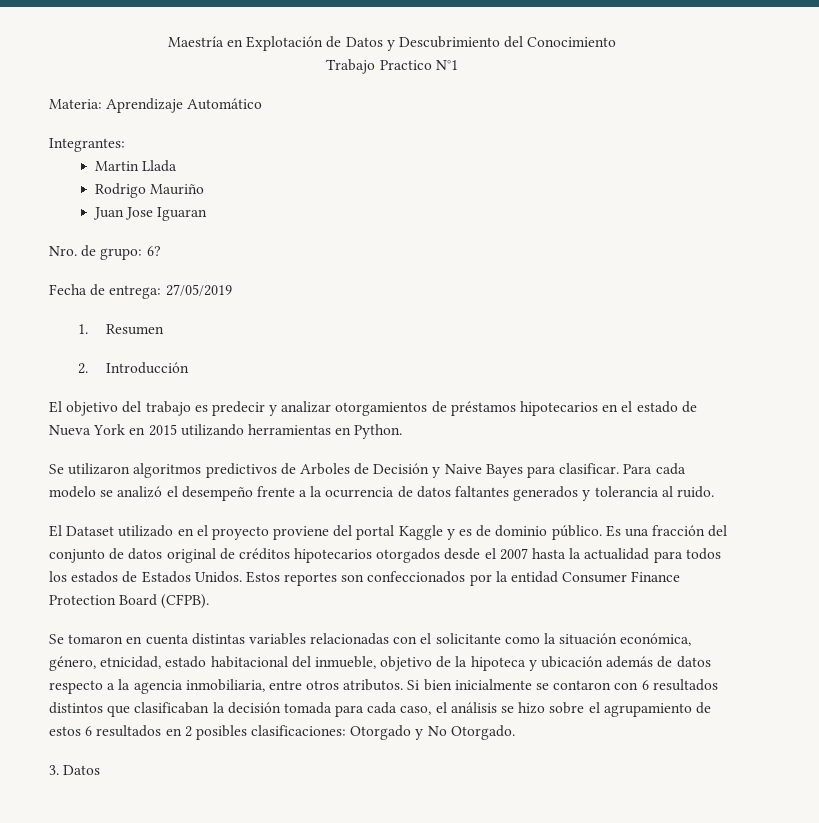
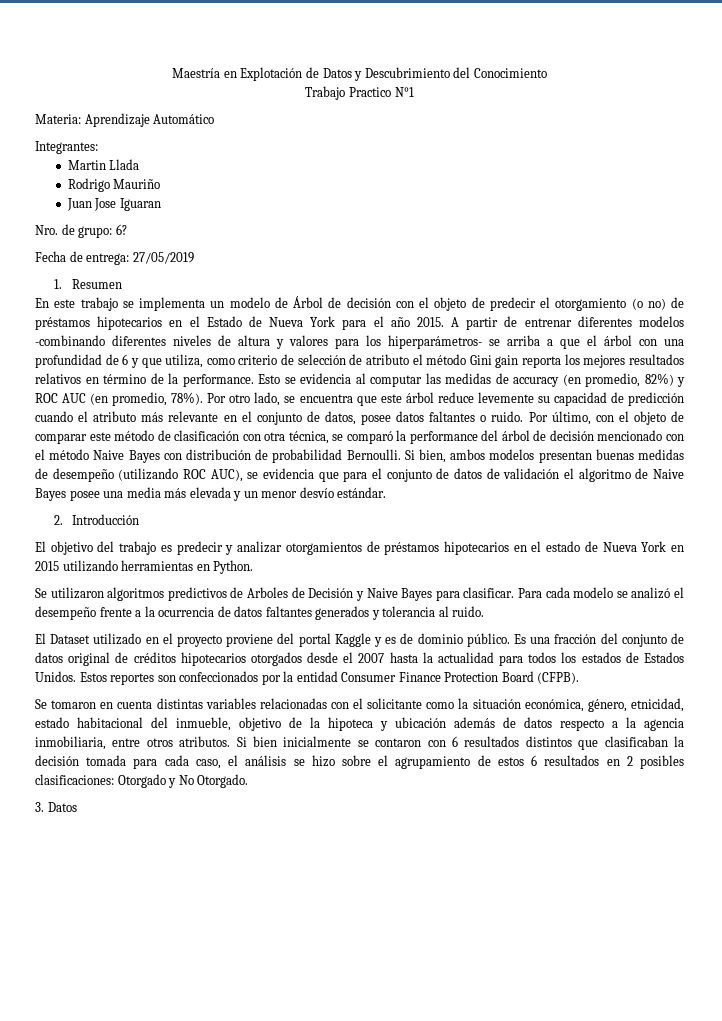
+ En este trabajo se implementa un modelo de Árbol de decisión con el objeto de predecir el otorgamiento (o no) de préstamos hipotecarios en el Estado de Nueva York para el año 2015. A partir de entrenar diferentes modelos -combinando diferentes niveles de altura y valores para los hiperparámetros- se arriba a que el árbol con una profundidad de 6 y que utiliza, como criterio de selección de atributo el método Gini gain reporta los mejores resultados relativos en término de la performance. Esto se evidencia al computar las medidas de accuracy (en promedio, 82%) y ROC AUC (en promedio, 78%). Por otro lado, se encuentra que este árbol reduce levemente su capacidad de predicción cuando el atributo más relevante en el conjunto de datos, posee datos faltantes o ruido. Por último, con el objeto de comparar este método de clasificación con otra técnica, se comparó la performance del árbol de decisión mencionado con el método Naive Bayes con distribución de probabilidad Bernoulli. Si bien, ambos modelos presentan buenas medidas de desempeño (utilizando ROC AUC), se evidencia que para el conjunto de datos de validación el algoritmo de Naive Bayes posee una media más elevada y un menor desvío estándar.

